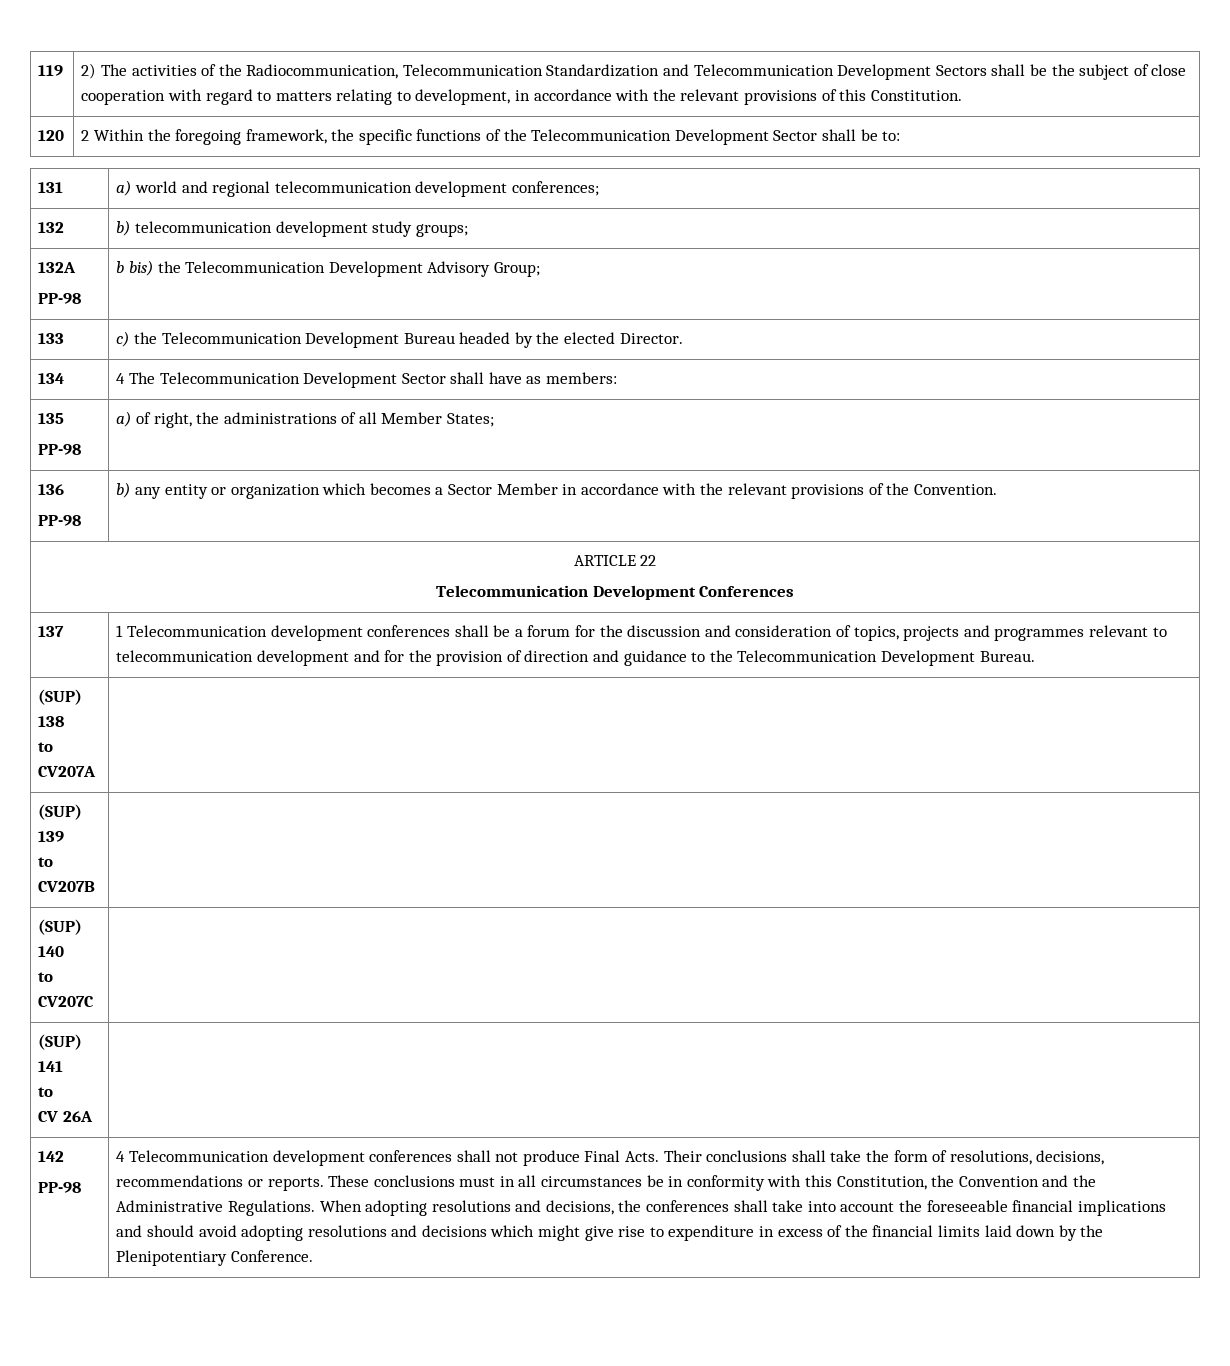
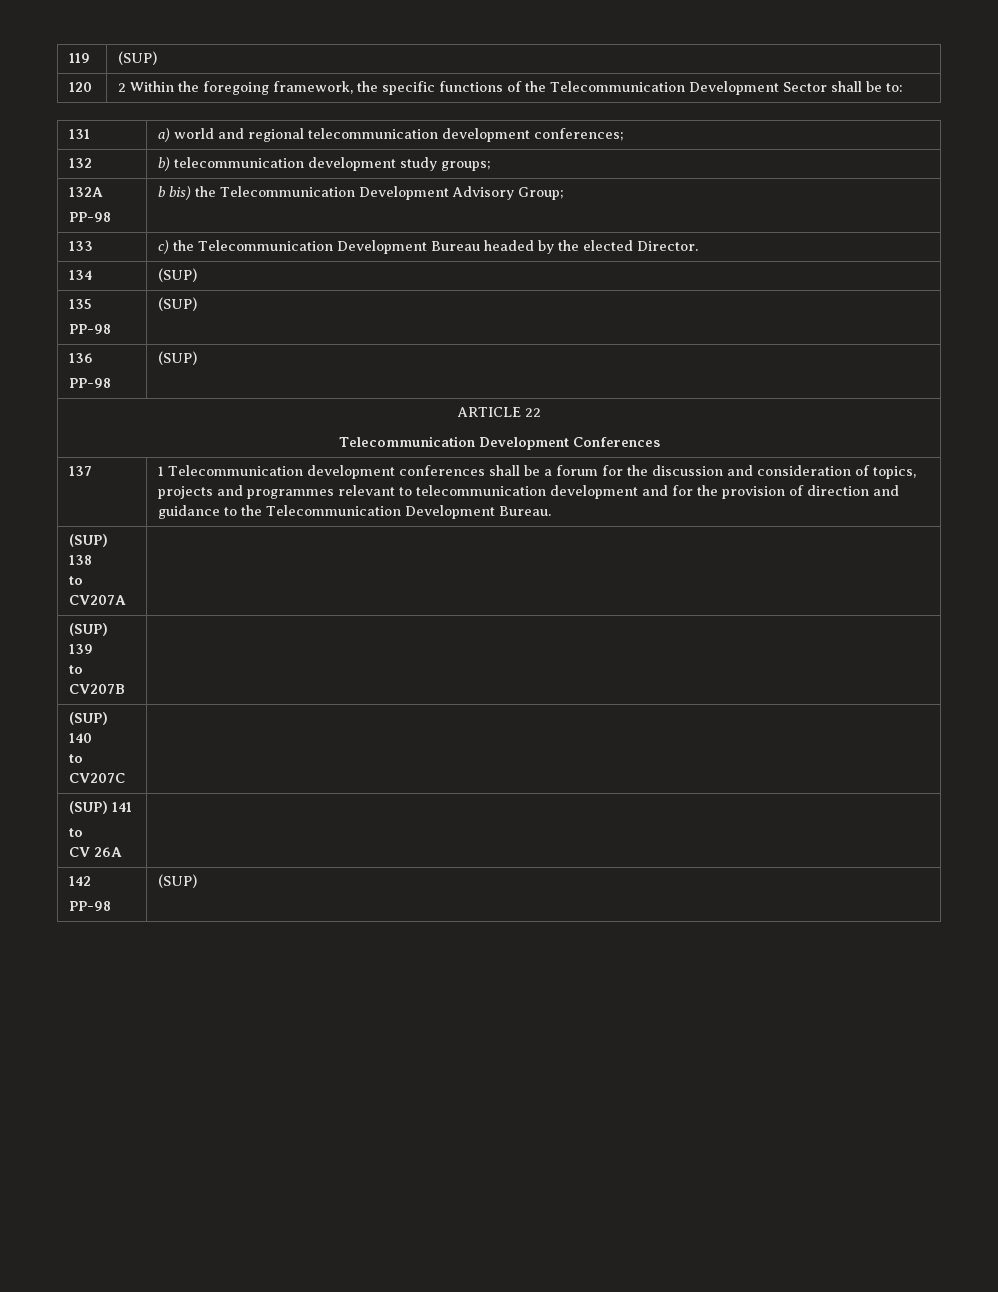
- 119 | 2) The activities of the Radiocommunication, Telecommunication Standardization and Telecommunication Development Sectors shall be the subject of close cooperation with regard to matters relating to development, in accordance with the relevant provisions of this Constitution.
+ 119 | (SUP)
- 134 | 4 The Telecommunication Development Sector shall have as members:
+ 134 | (SUP)
  135
- PP-98 | a) of right, the administrations of all Member States;
+ PP-98 | (SUP)
  136
- PP-98 | b) any entity or organization which becomes a Sector Member in accordance with the relevant provisions of the Convention.
+ PP-98 | (SUP)
  142
- PP-98 | 4 Telecommunication development conferences shall not produce Final Acts. Their conclusions shall take the form of resolutions, decisions, recommendations or reports. These conclusions must in all circumstances be in conformity with this Constitution, the Convention and the Administrative Regulations. When adopting resolutions and decisions, the conferences shall take into account the foreseeable financial implications and should avoid adopting resolutions and decisions which might give rise to expenditure in excess of the financial limits laid down by the Plenipotentiary Conference.
+ PP-98 | (SUP)

